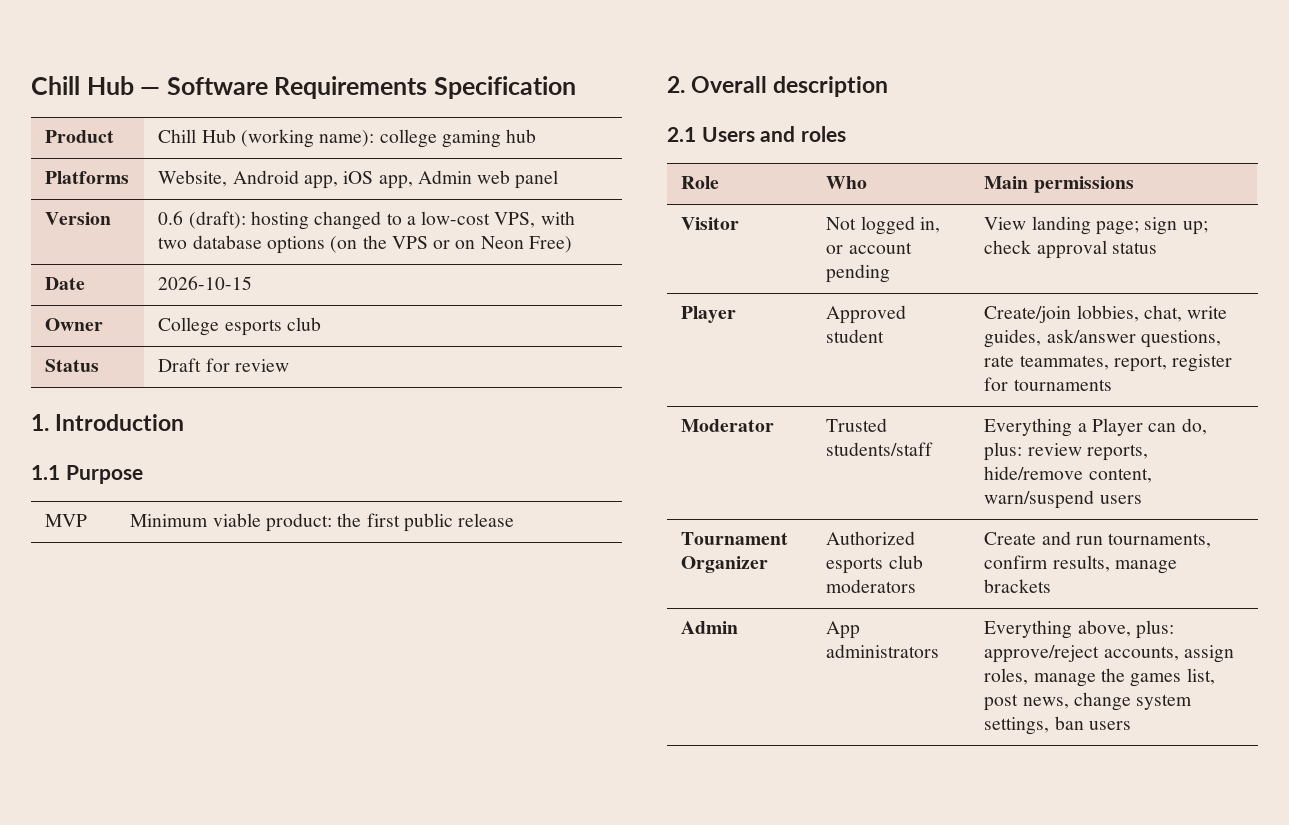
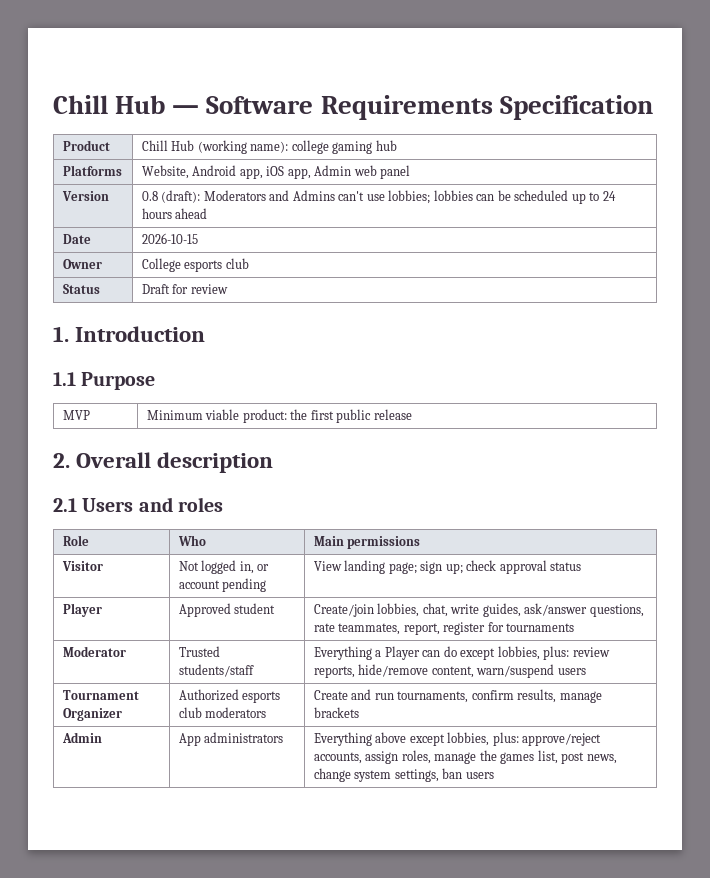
- Version | 0.6 (draft): hosting changed to a low-cost VPS, with two database options (on the VPS or on Neon Free)
+ Version | 0.8 (draft): Moderators and Admins can't use lobbies; lobbies can be scheduled up to 24 hours ahead
- Moderator | Trusted students/staff | Everything a Player can do, plus: review reports, hide/remove content, warn/suspend users
+ Moderator | Trusted students/staff | Everything a Player can do except lobbies, plus: review reports, hide/remove content, warn/suspend users
- Admin | App administrators | Everything above, plus: approve/reject accounts, assign roles, manage the games list, post news, change system settings, ban users
+ Admin | App administrators | Everything above except lobbies, plus: approve/reject accounts, assign roles, manage the games list, post news, change system settings, ban users

